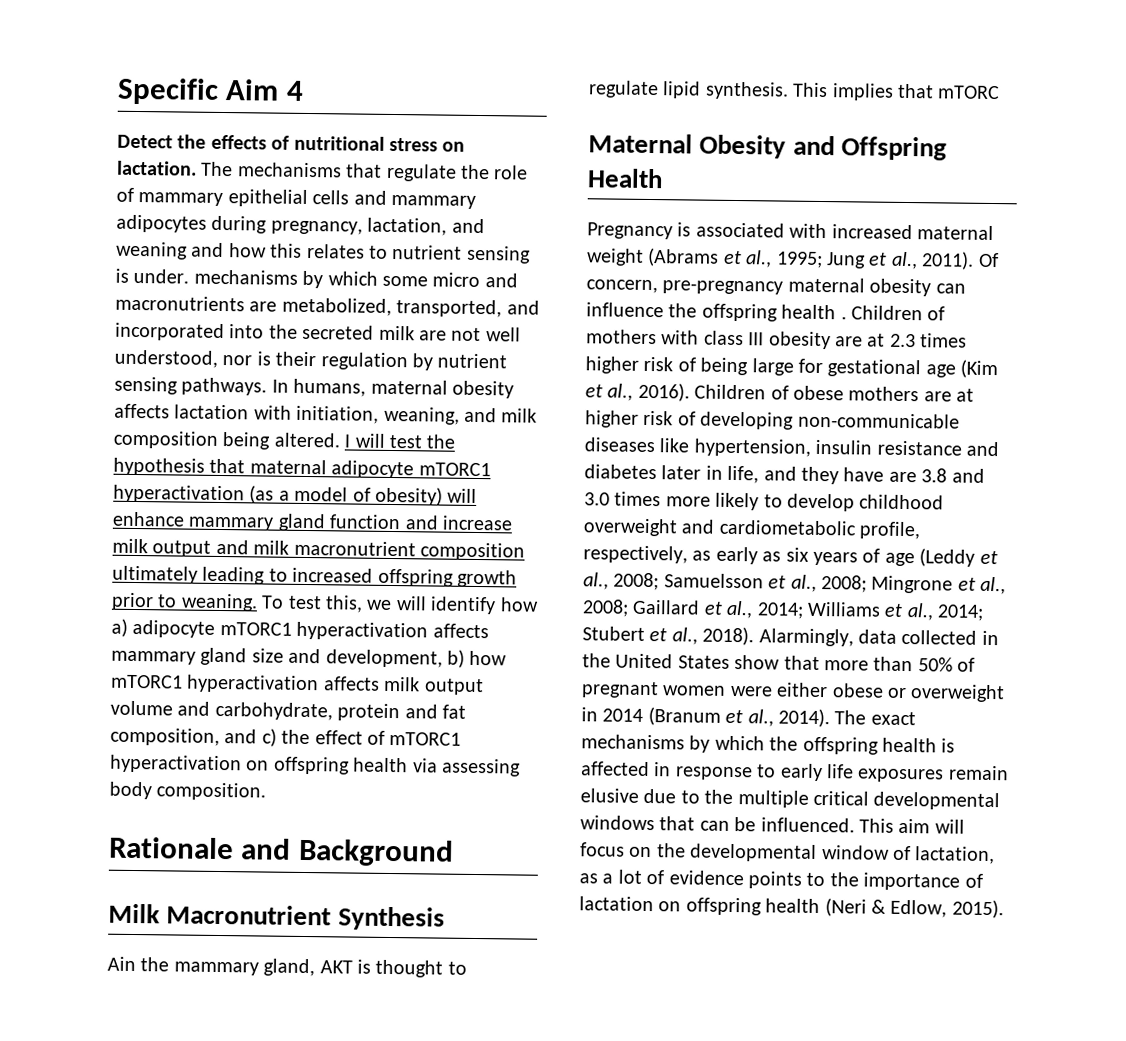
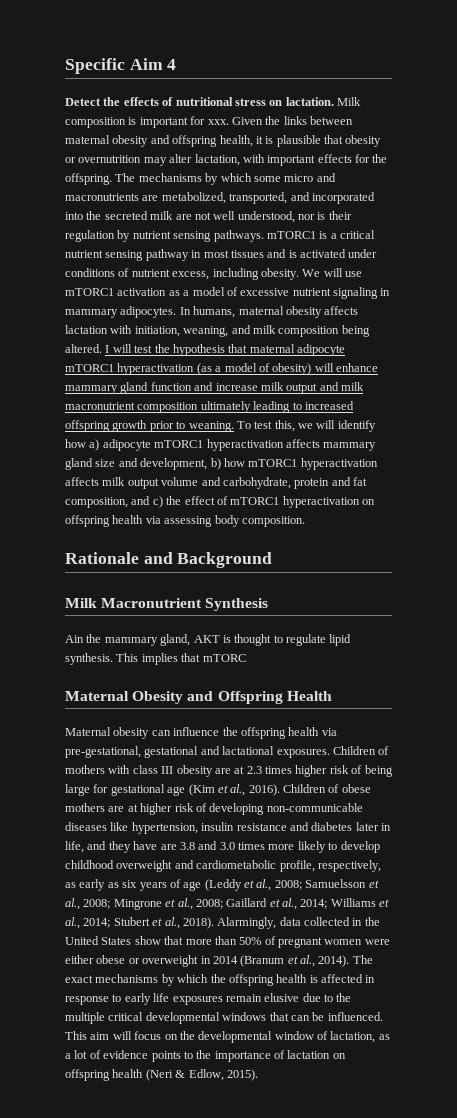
- The mechanisms that regulate the role of mammary epithelial cells and mammary adipocytes during pregnancy, lactation, and weaning and how this relates to nutrient sensing is under. mechanisms by which some micro and macronutrients are metabolized, transported, and incorporated into the secreted milk are not well understood, nor is their regulation by nutrient sensing pathways.
+ Milk composition is important for xxx. Given the links between maternal obesity and offspring health, it is plausible that obesity or overnutrition may alter lactation, with important effects for the offspring. The mechanisms by which some micro and macronutrients are metabolized, transported, and incorporated into the secreted milk are not well understood, nor is their regulation by nutrient sensing pathways. mTORC1 is a critical nutrient sensing pathway in most tissues and is activated under conditions of nutrient excess, including obesity. We will use mTORC1 activation as a model of excessive nutrient signaling in mammary adipocytes.
- Pregnancy is associated with increased maternal weight (Abrams et al., 1995; Jung et al., 2011). Of concern, pre-pregnancy maternal obesity can influence the offspring health .
+ Maternal obesity can influence the offspring health via pre-gestational, gestational and lactational exposures.

